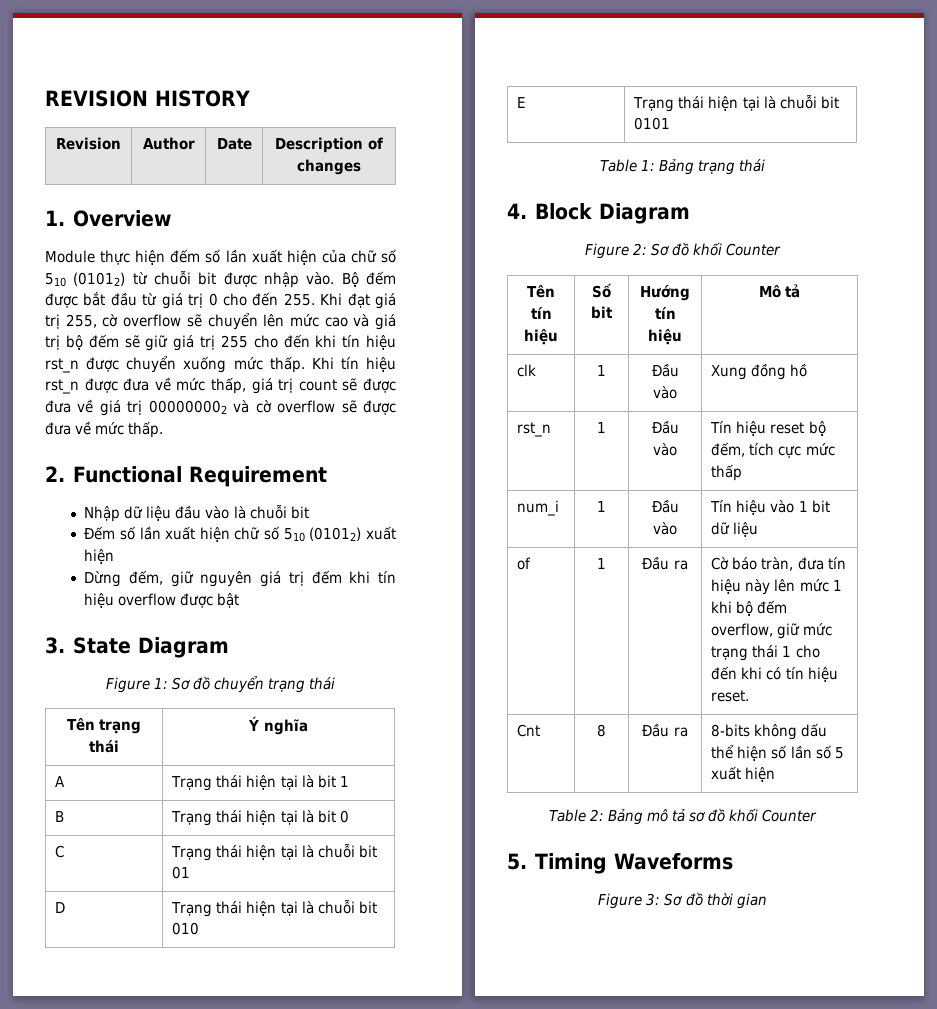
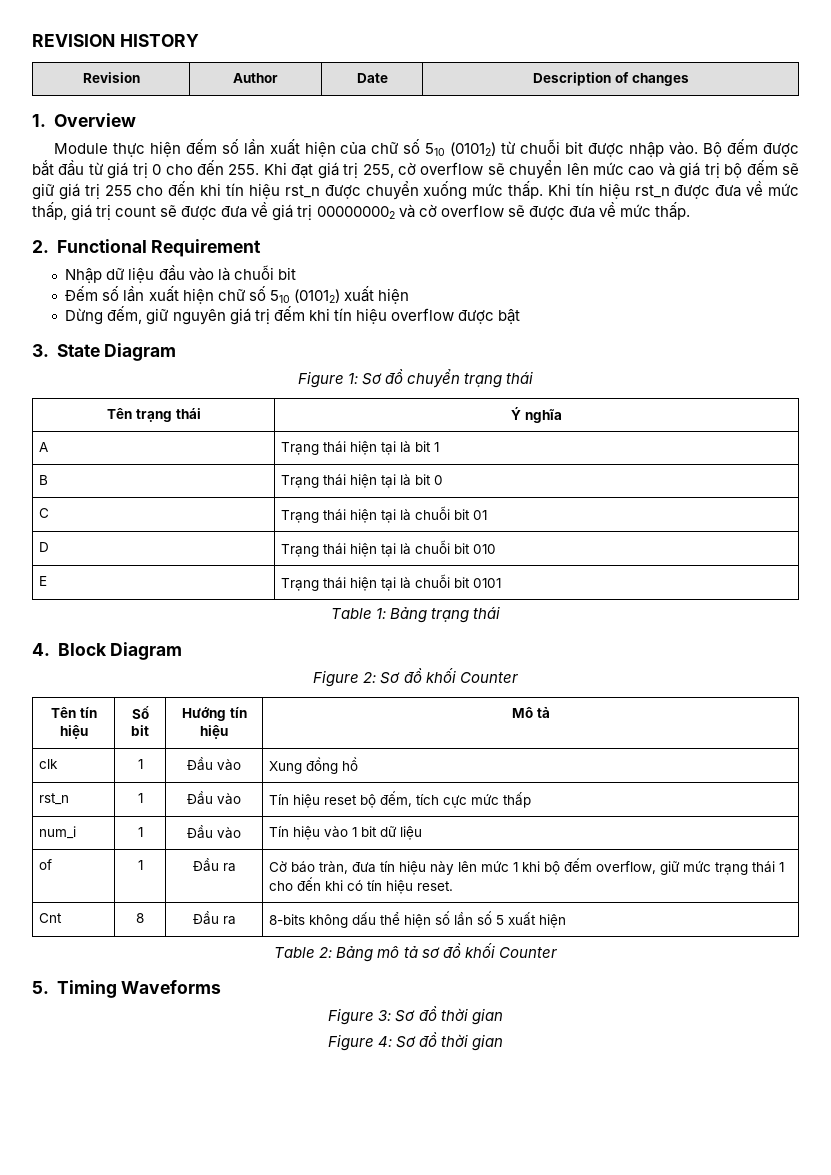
+ Figure 4: Sơ đồ thời gian

